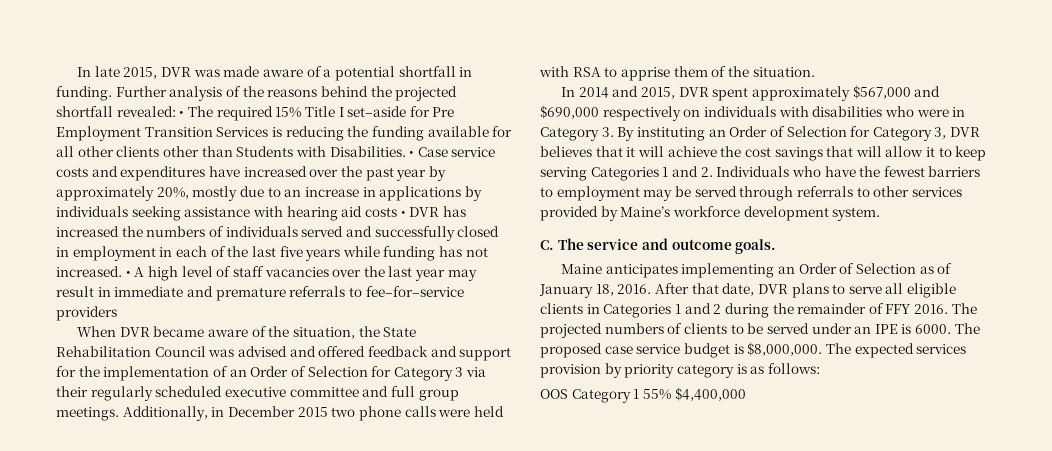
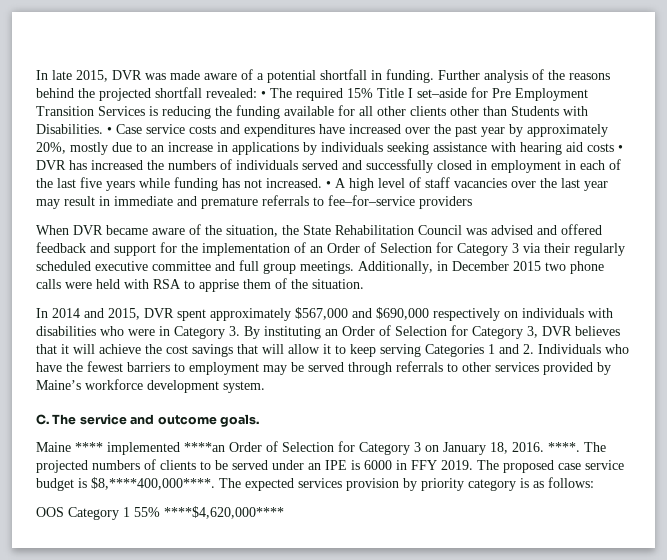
- Maine anticipates implementing an Order of Selection as of January 18, 2016. After that date, DVR plans to serve all eligible clients in Categories 1 and 2 during the remainder of FFY 2016.
+ Maine **** implemented ****an Order of Selection for Category 3 on January 18, 2016. ****.
- The projected numbers of clients to be served under an IPE is 6000.
+ The projected numbers of clients to be served under an IPE is 6000 in FFY 2019.
- The proposed case service budget is $8,000,000.
+ The proposed case service budget is $8,****400,000****.
- OOS Category 1 55% $4,400,000
+ OOS Category 1 55% ****$4,620,000****

